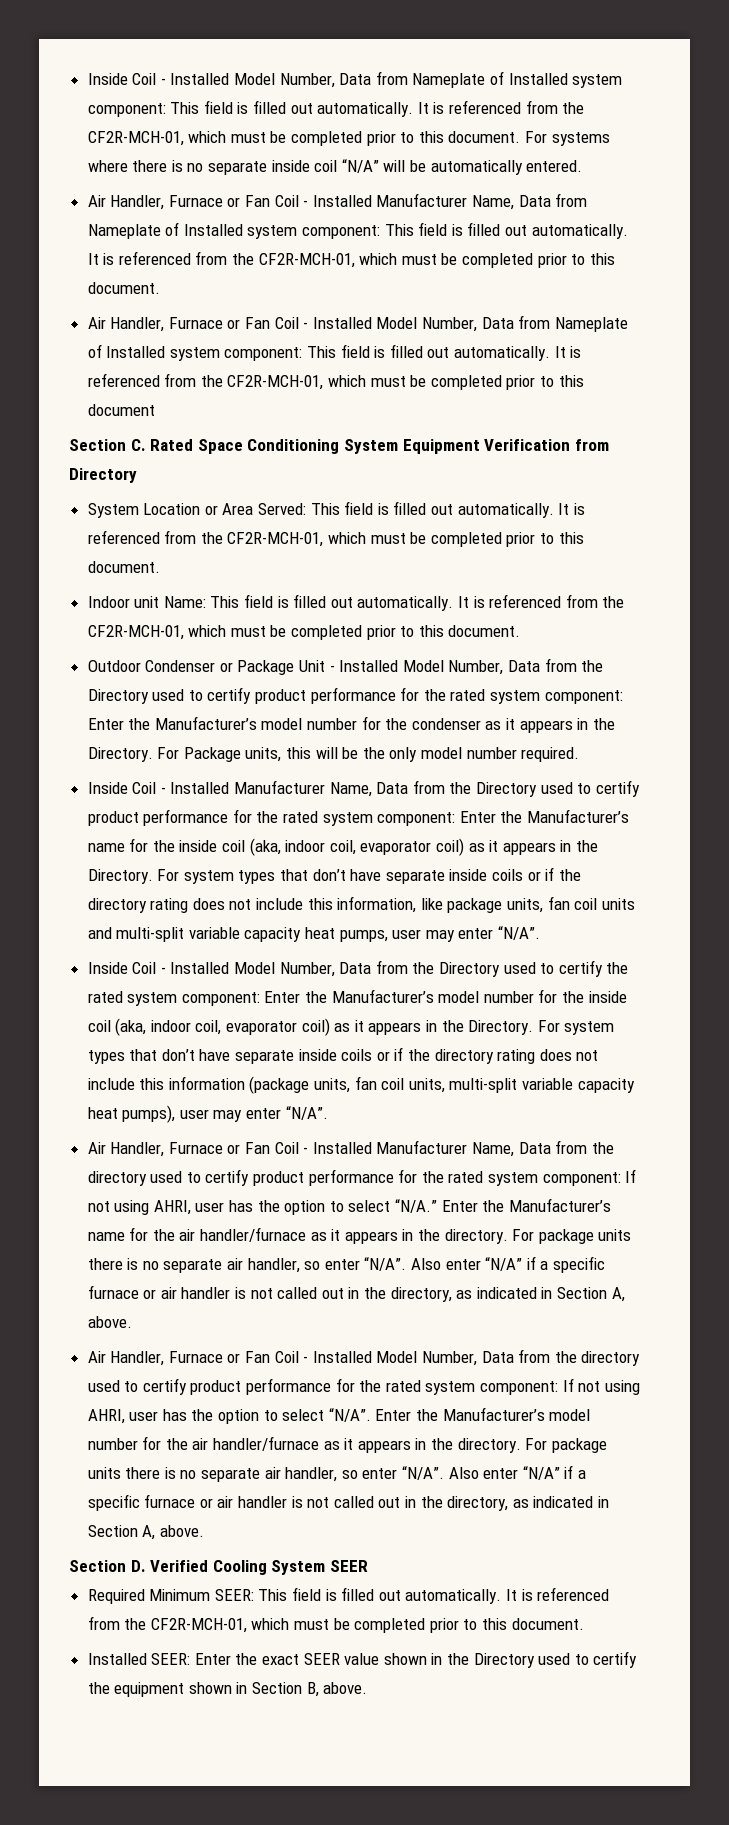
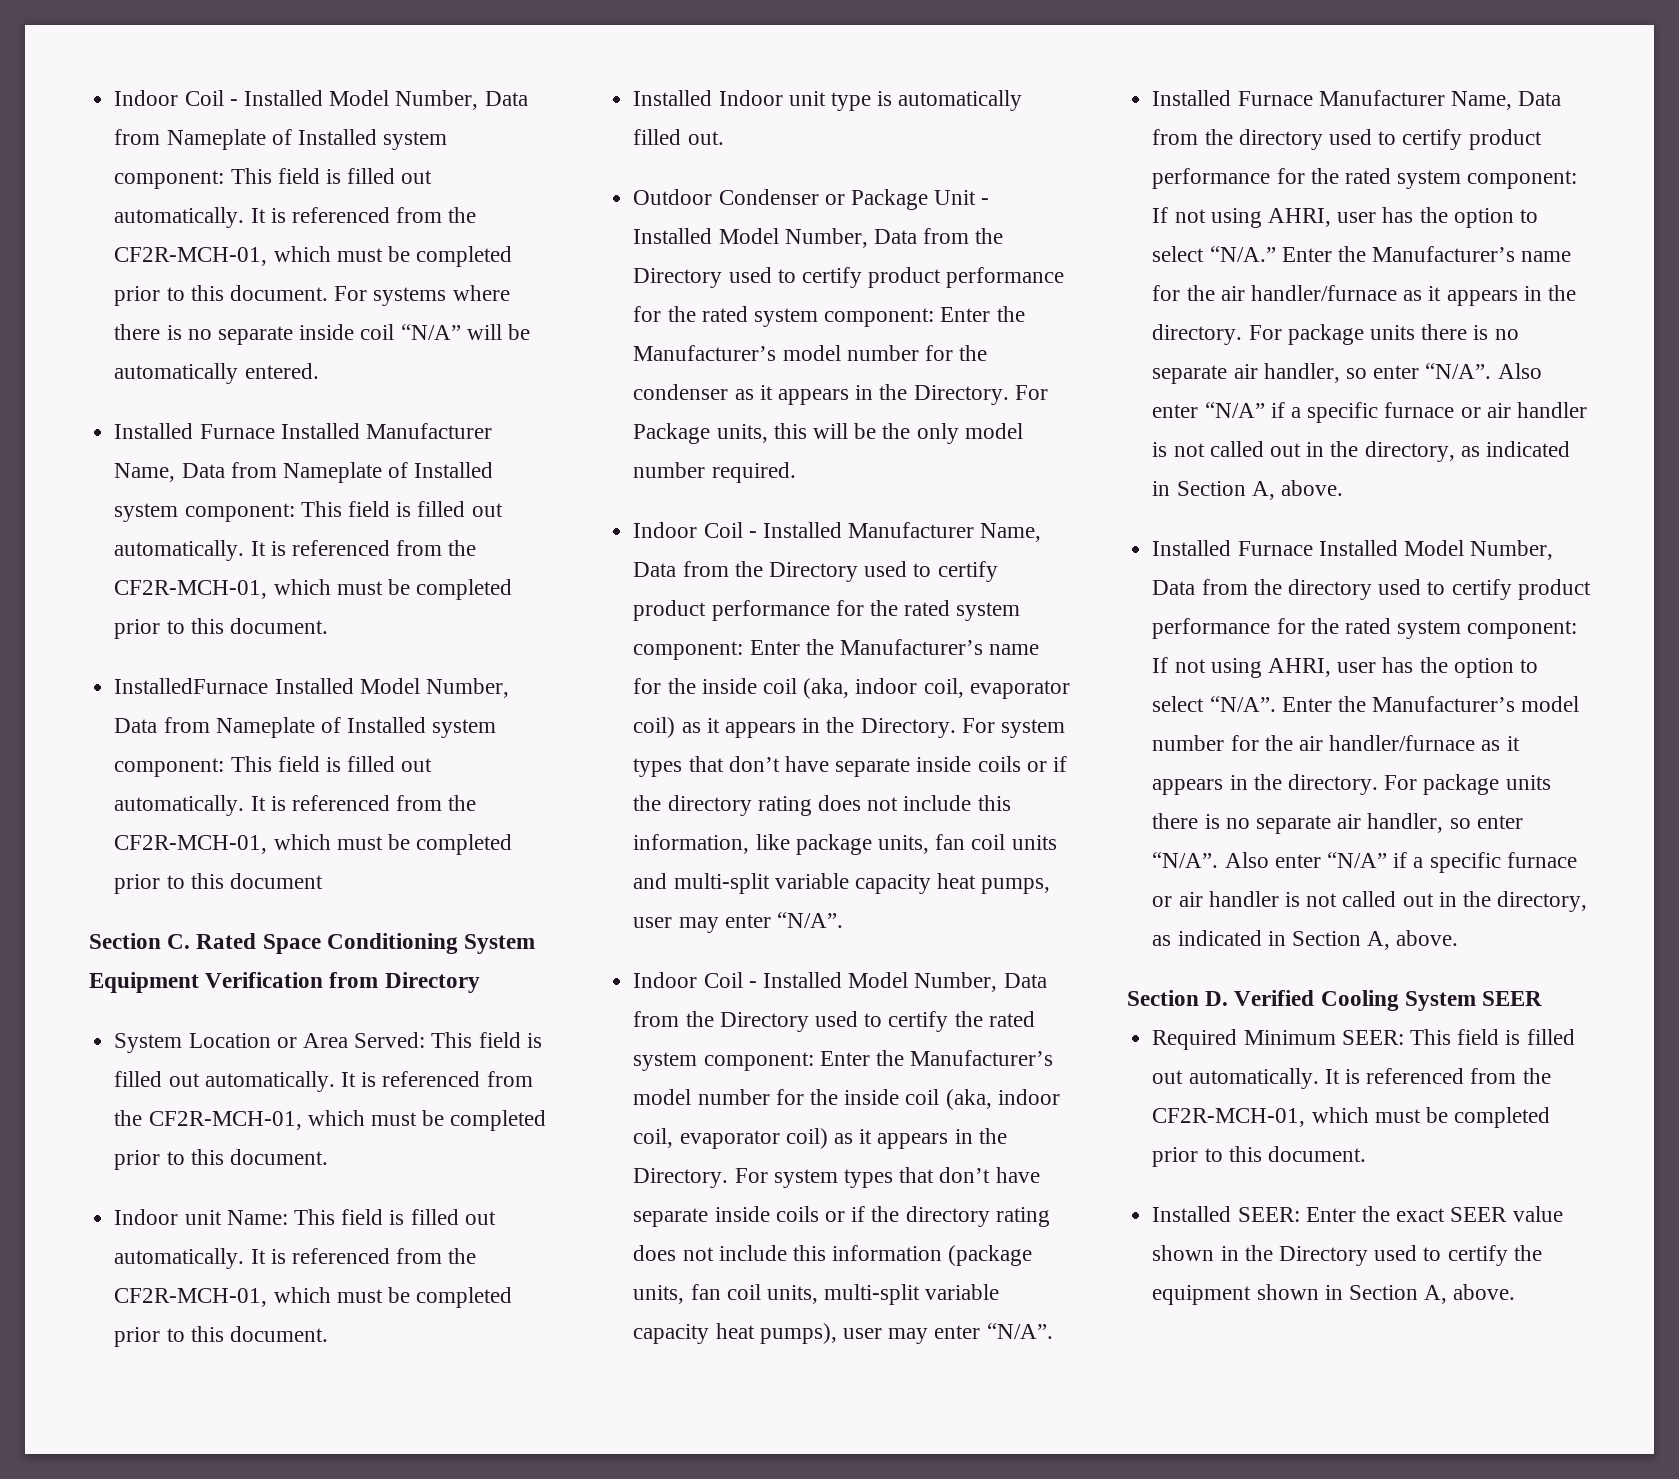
- Inside Coil - Installed Model Number, Data from Nameplate of Installed system component: This field is filled out automatically.
+ Indoor Coil - Installed Model Number, Data from Nameplate of Installed system component: This field is filled out automatically.
- Air Handler, Furnace or Fan Coil - Installed Manufacturer Name, Data from Nameplate of Installed system component: This field is filled out automatically.
+ Installed Furnace Installed Manufacturer Name, Data from Nameplate of Installed system component: This field is filled out automatically.
- Air Handler, Furnace or Fan Coil - Installed Model Number, Data from Nameplate of Installed system component: This field is filled out automatically.
+ InstalledFurnace Installed Model Number, Data from Nameplate of Installed system component: This field is filled out automatically.
+ Installed Indoor unit type is automatically filled out.
- Inside Coil - Installed Manufacturer Name, Data from the Directory used to certify product performance for the rated system component: Enter the Manufacturer’s name for the inside coil (aka, indoor coil, evaporator coil) as it appears in the Directory.
+ Indoor Coil - Installed Manufacturer Name, Data from the Directory used to certify product performance for the rated system component: Enter the Manufacturer’s name for the inside coil (aka, indoor coil, evaporator coil) as it appears in the Directory.
- Inside Coil - Installed Model Number, Data from the Directory used to certify the rated system component: Enter the Manufacturer’s model number for the inside coil (aka, indoor coil, evaporator coil) as it appears in the Directory.
+ Indoor Coil - Installed Model Number, Data from the Directory used to certify the rated system component: Enter the Manufacturer’s model number for the inside coil (aka, indoor coil, evaporator coil) as it appears in the Directory.
- Air Handler, Furnace or Fan Coil - Installed Manufacturer Name, Data from the directory used to certify product performance for the rated system component: If not using AHRI, user has the option to select “N/A.” Enter the Manufacturer’s name for the air handler/furnace as it appears in the directory.
+ Installed Furnace Manufacturer Name, Data from the directory used to certify product performance for the rated system component: If not using AHRI, user has the option to select “N/A.” Enter the Manufacturer’s name for the air handler/furnace as it appears in the directory.
- Air Handler, Furnace or Fan Coil - Installed Model Number, Data from the directory used to certify product performance for the rated system component: If not using AHRI, user has the option to select “N/A”.
+ Installed Furnace Installed Model Number, Data from the directory used to certify product performance for the rated system component: If not using AHRI, user has the option to select “N/A”.
- Installed SEER: Enter the exact SEER value shown in the Directory used to certify the equipment shown in Section B, above.
+ Installed SEER: Enter the exact SEER value shown in the Directory used to certify the equipment shown in Section A, above.

